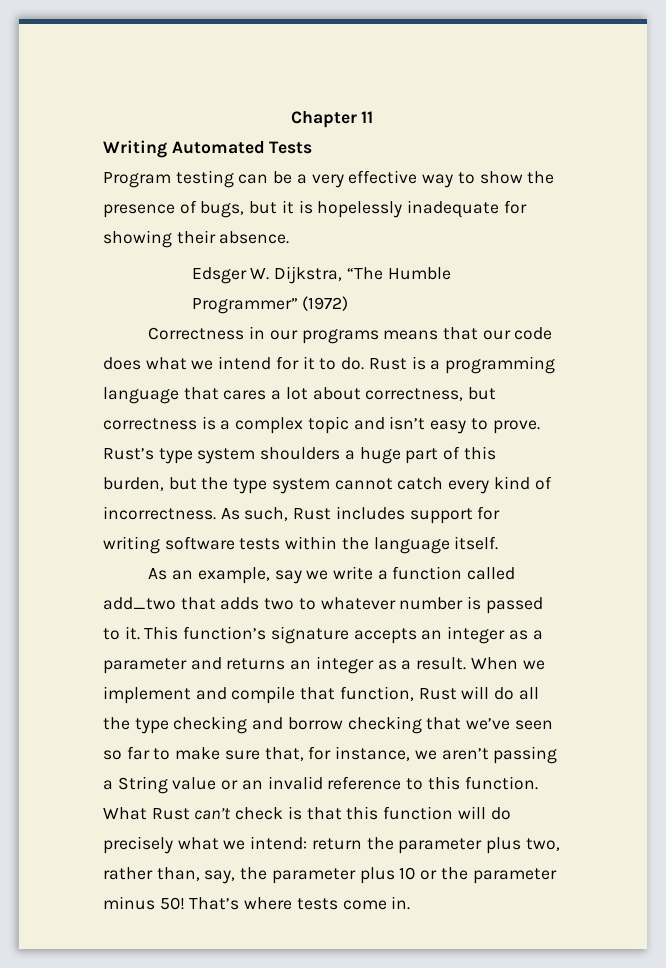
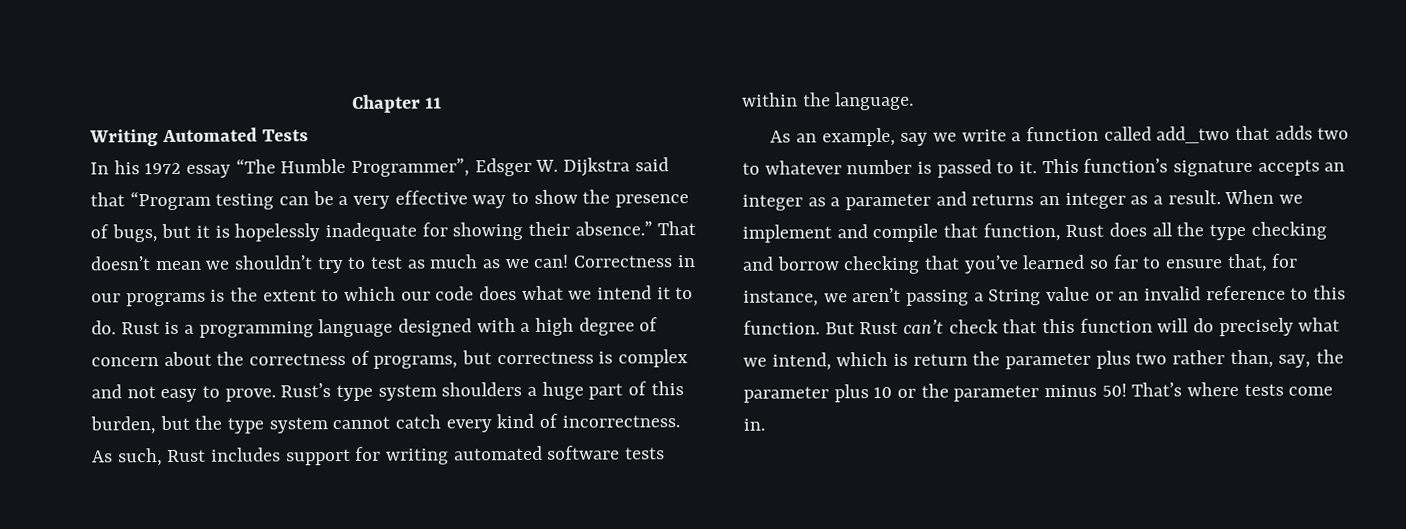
- Program testing can be a very effective way to show the presence of bugs, but it is hopelessly inadequate for showing their absence.
- Edsger W. Dijkstra, “The Humble Programmer” (1972)
- Correctness in our programs means that our code does what we intend for it to do.
+ In his 1972 essay “The Humble Programmer”, Edsger W. Dijkstra said that “Program testing can be a very effective way to show the presence of bugs, but it is hopelessly inadequate for showing their absence.” That doesn’t mean we shouldn’t try to test as much as we can! Correctness in our programs is the extent to which our code does what we intend it to do.
- Rust is a programming language that cares a lot about correctness, but correctness is a complex topic and isn’t easy to prove.
+ Rust is a programming language designed with a high degree of concern about the correctness of programs, but correctness is complex and not easy to prove.
- As such, Rust includes support for writing software tests within the language itself.
+ As such, Rust includes support for writing automated software tests within the language.
- When we implement and compile that function, Rust will do all the type checking and borrow checking that we’ve seen so far to make sure that, for instance, we aren’t passing a String value or an invalid reference to this function.
+ When we implement and compile that function, Rust does all the type checking and borrow checking that you’ve learned so far to ensure that, for instance, we aren’t passing a String value or an invalid reference to this function.
- What Rust can’t check is that this function will do precisely what we intend: return the parameter plus two, rather than, say, the parameter plus 10 or the parameter minus 50!
+ But Rust can’t check that this function will do precisely what we intend, which is return the parameter plus two rather than, say, the parameter plus 10 or the parameter minus 50!

